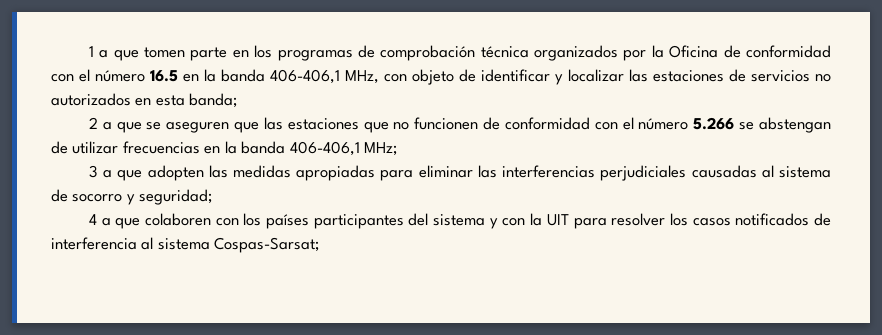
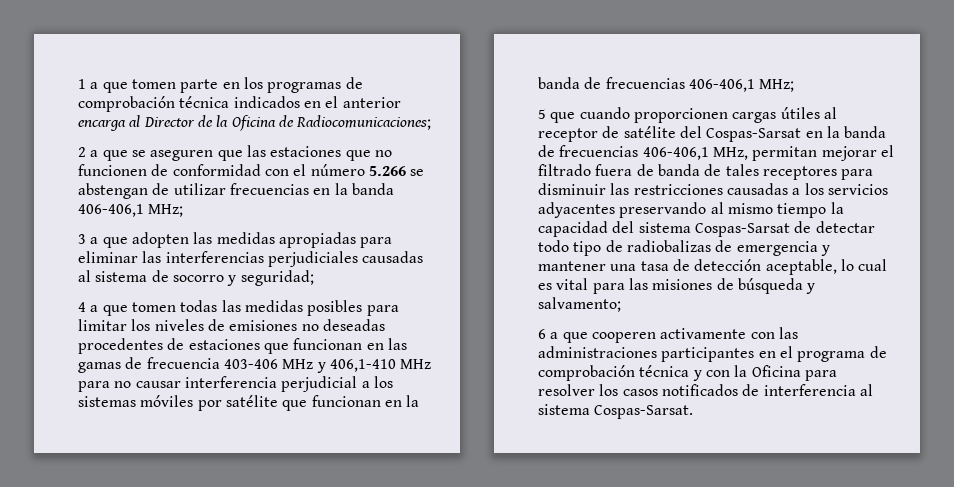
- 1 a que tomen parte en los programas de comprobación técnica organizados por la Oficina de conformidad con el número 16.5 en la banda 406-406,1 MHz, con objeto de identificar y localizar las estaciones de servicios no autorizados en esta banda;
+ 1 a que tomen parte en los programas de comprobación técnica indicados en el anterior encarga al Director de la Oficina de Radiocomunicaciones;
- 4 a que colaboren con los países participantes del sistema y con la UIT para resolver los casos notificados de interferencia al sistema Cospas-Sarsat;
+ 4 a que tomen todas las medidas posibles para limitar los niveles de emisiones no deseadas procedentes de estaciones que funcionan en las gamas de frecuencia 403-406 MHz y 406,1-410 MHz para no causar interferencia perjudicial a los sistemas móviles por satélite que funcionan en la banda de frecuencias 406-406,1 MHz;
+ 5 que cuando proporcionen cargas útiles al receptor de satélite del Cospas-Sarsat en la banda de frecuencias 406-406,1 MHz, permitan mejorar el filtrado fuera de banda de tales receptores para disminuir las restricciones causadas a los servicios adyacentes preservando al mismo tiempo la capacidad del sistema Cospas-Sarsat de detectar todo tipo de radiobalizas de emergencia y mantener una tasa de detección aceptable, lo cual es vital para las misiones de búsqueda y salvamento;
+ 6 a que cooperen activamente con las administraciones participantes en el programa de comprobación técnica y con la Oficina para resolver los casos notificados de interferencia al sistema Cospas-Sarsat.

